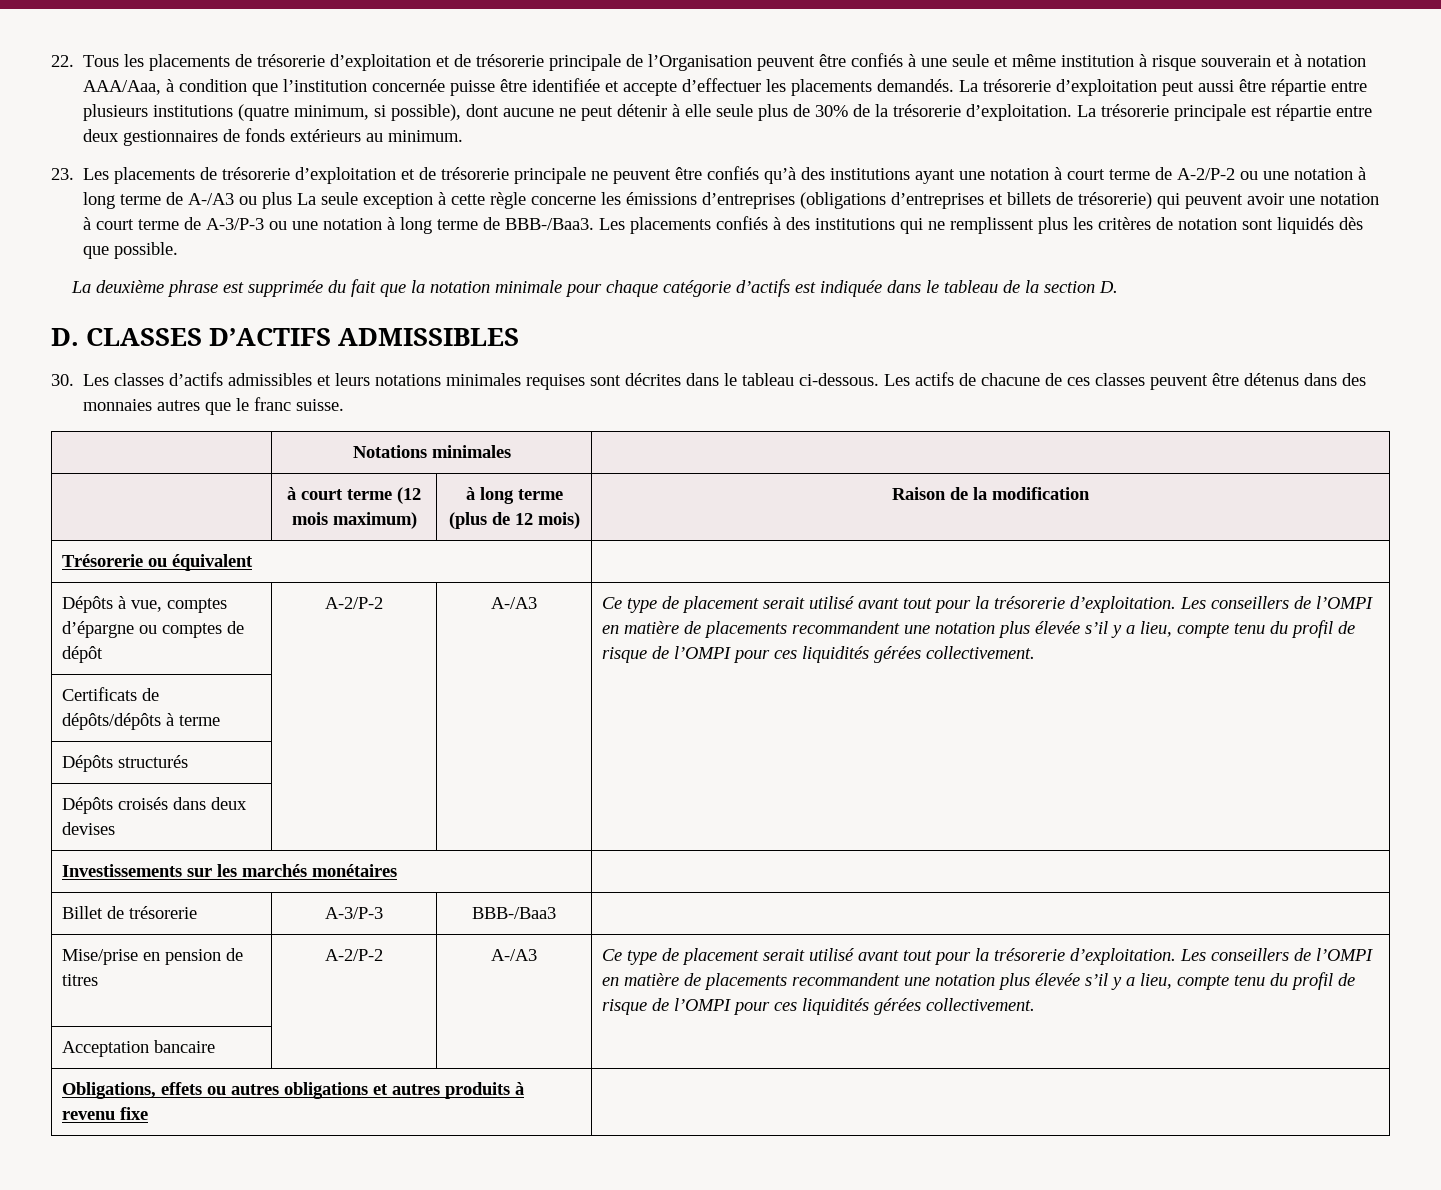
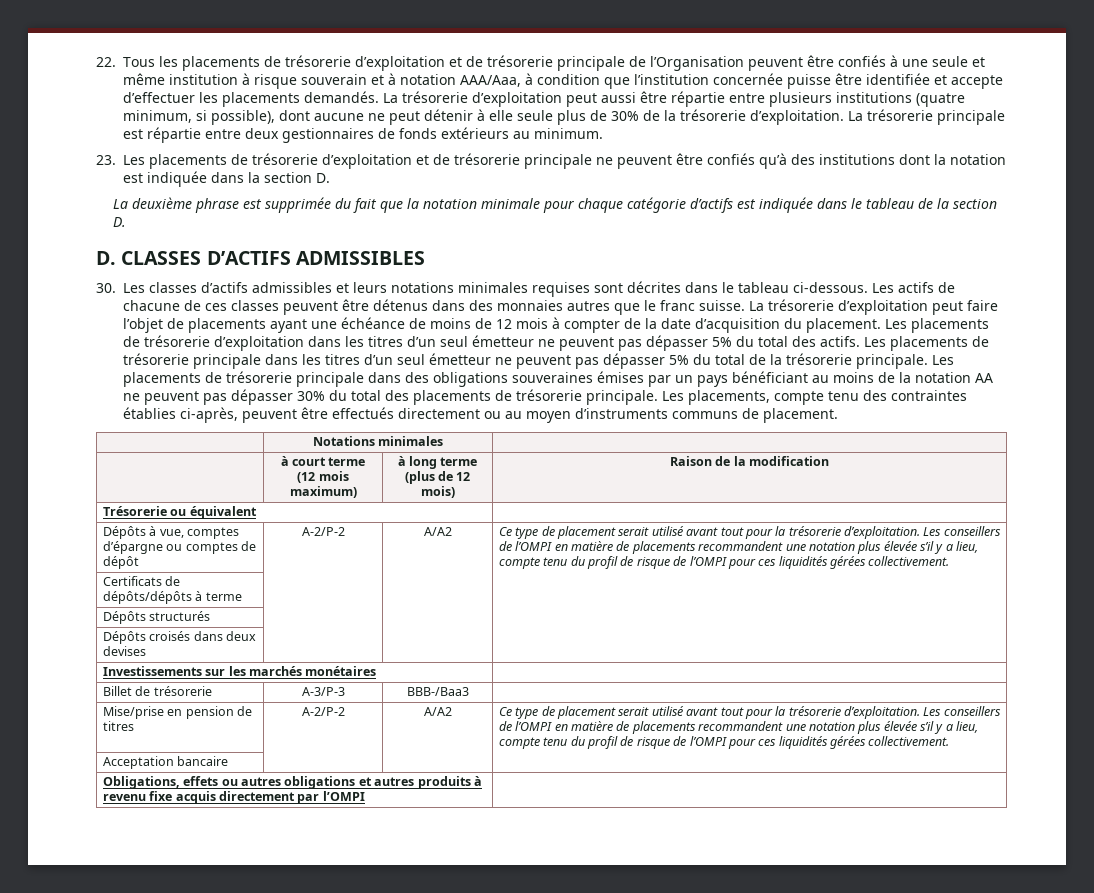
- 23. Les placements de trésorerie d’exploitation et de trésorerie principale ne peuvent être confiés qu’à des institutions ayant une notation à court terme de A-2/P-2 ou une notation à long terme de A-/A3 ou plus La seule exception à cette règle concerne les émissions d’entreprises (obligations d’entreprises et billets de trésorerie) qui peuvent avoir une notation à court terme de A-3/P-3 ou une notation à long terme de BBB-/Baa3. Les placements confiés à des institutions qui ne remplissent plus les critères de notation sont liquidés dès que possible.
+ 23. Les placements de trésorerie d’exploitation et de trésorerie principale ne peuvent être confiés qu’à des institutions dont la notation est indiquée dans la section D.
+ La trésorerie d’exploitation peut faire l’objet de placements ayant une échéance de moins de 12 mois à compter de la date d’acquisition du placement. Les placements de trésorerie d’exploitation dans les titres d’un seul émetteur ne peuvent pas dépasser 5% du total des actifs. Les placements de trésorerie principale dans les titres d’un seul émetteur ne peuvent pas dépasser 5% du total de la trésorerie principale. Les placements de trésorerie principale dans des obligations souveraines émises par un pays bénéficiant au moins de la notation AA ne peuvent pas dépasser 30% du total des placements de trésorerie principale. Les placements, compte tenu des contraintes établies ci-après, peuvent être effectués directement ou au moyen d’instruments communs de placement.
- Dépôts à vue, comptes d’épargne ou comptes de dépôt | A-2/P-2 | A-/A3
+ Dépôts à vue, comptes d’épargne ou comptes de dépôt | A-2/P-2 | A/A2
- Mise/prise en pension de titres | A-2/P-2 | A-/A3
+ Mise/prise en pension de titres | A-2/P-2 | A/A2
- Obligations, effets ou autres obligations et autres produits à revenu fixe |
+ Obligations, effets ou autres obligations et autres produits à revenu fixe acquis directement par l’OMPI |

